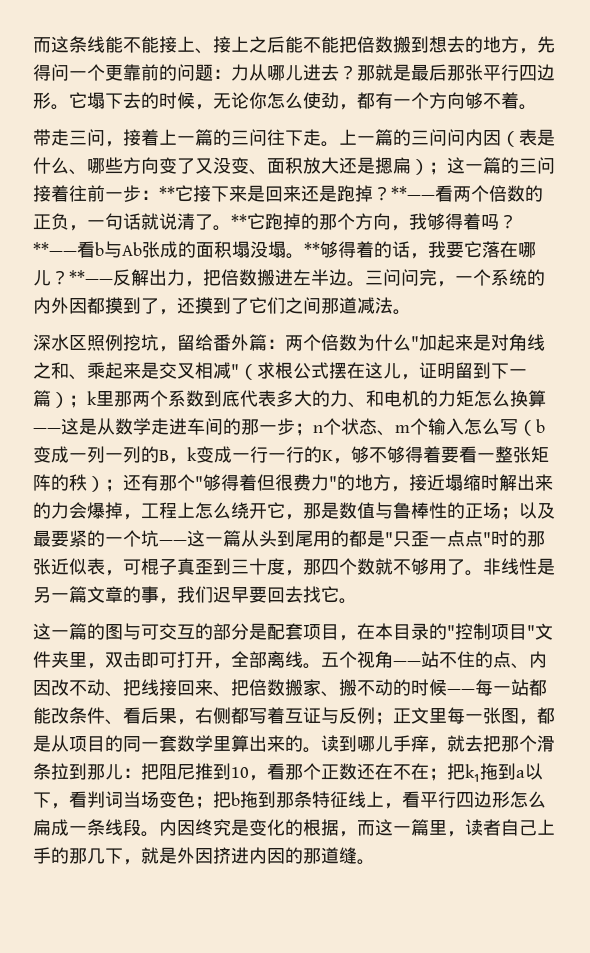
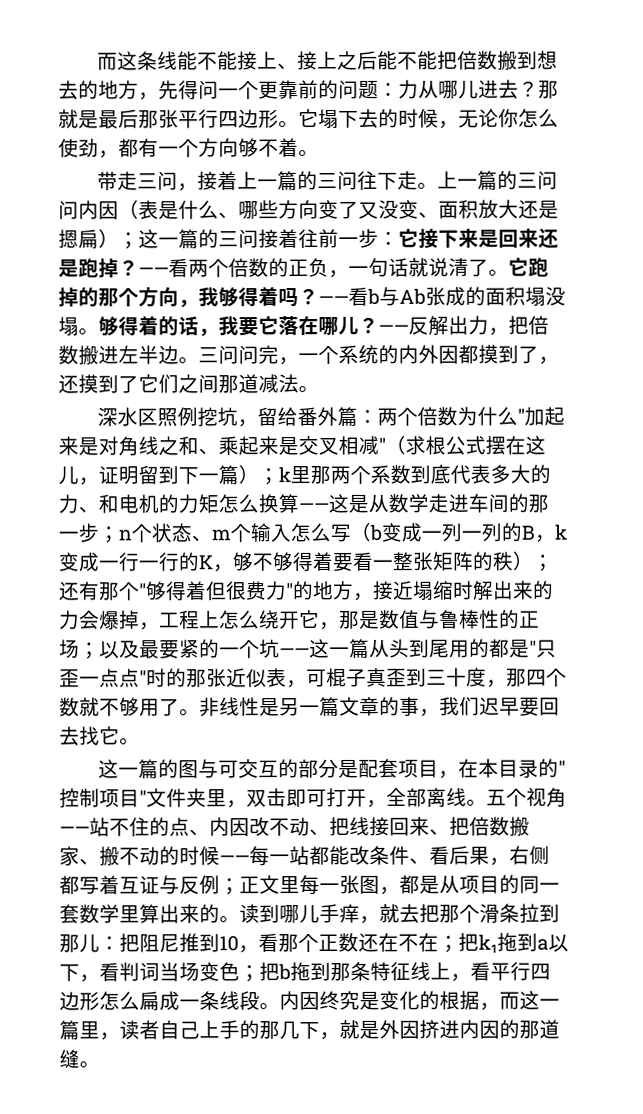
- 上一篇的三问问内因（表是什么、哪些方向变了又没变、面积放大还是摁扁）；这一篇的三问接着往前一步：**它接下来是回来还是跑掉？
+ 上一篇的三问问内因（表是什么、哪些方向变了又没变、面积放大还是摁扁）；这一篇的三问接着往前一步：它接下来是回来还是跑掉？
- **——看两个倍数的正负，一句话就说清了。
+ ——看两个倍数的正负，一句话就说清了。
- **它跑掉的那个方向，我够得着吗？
+ 它跑掉的那个方向，我够得着吗？
- **——看b与Ab张成的面积塌没塌。
+ ——看b与Ab张成的面积塌没塌。
- **够得着的话，我要它落在哪儿？
+ 够得着的话，我要它落在哪儿？
- **——反解出力，把倍数搬进左半边。
+ ——反解出力，把倍数搬进左半边。

